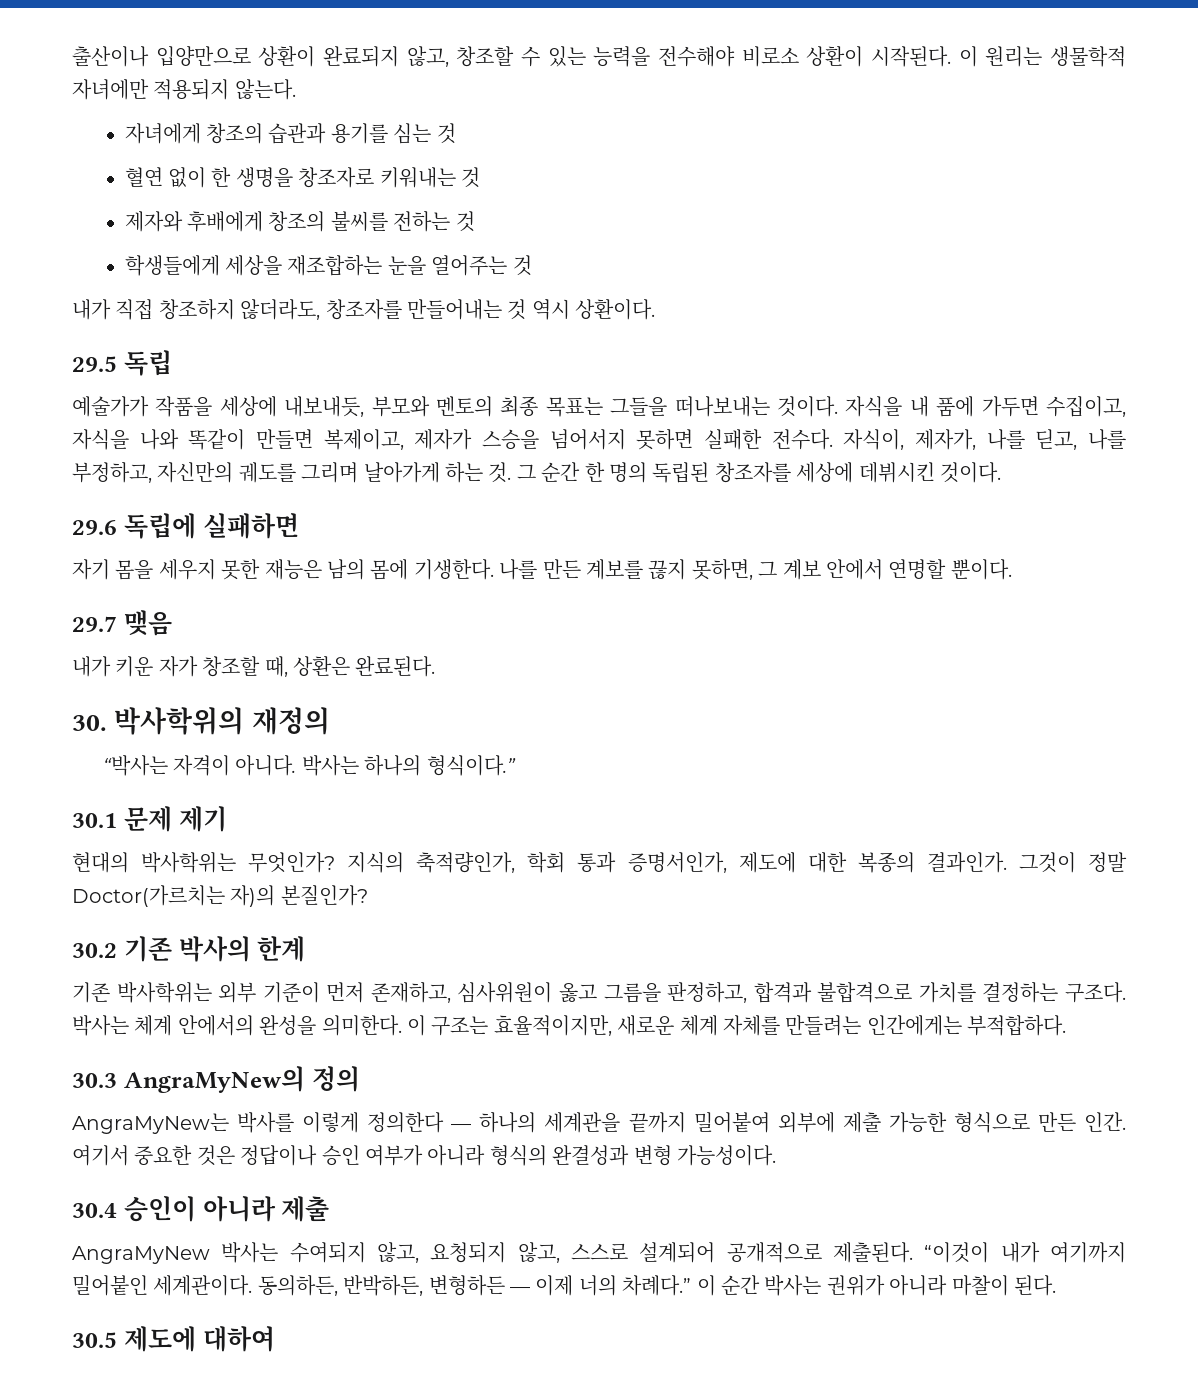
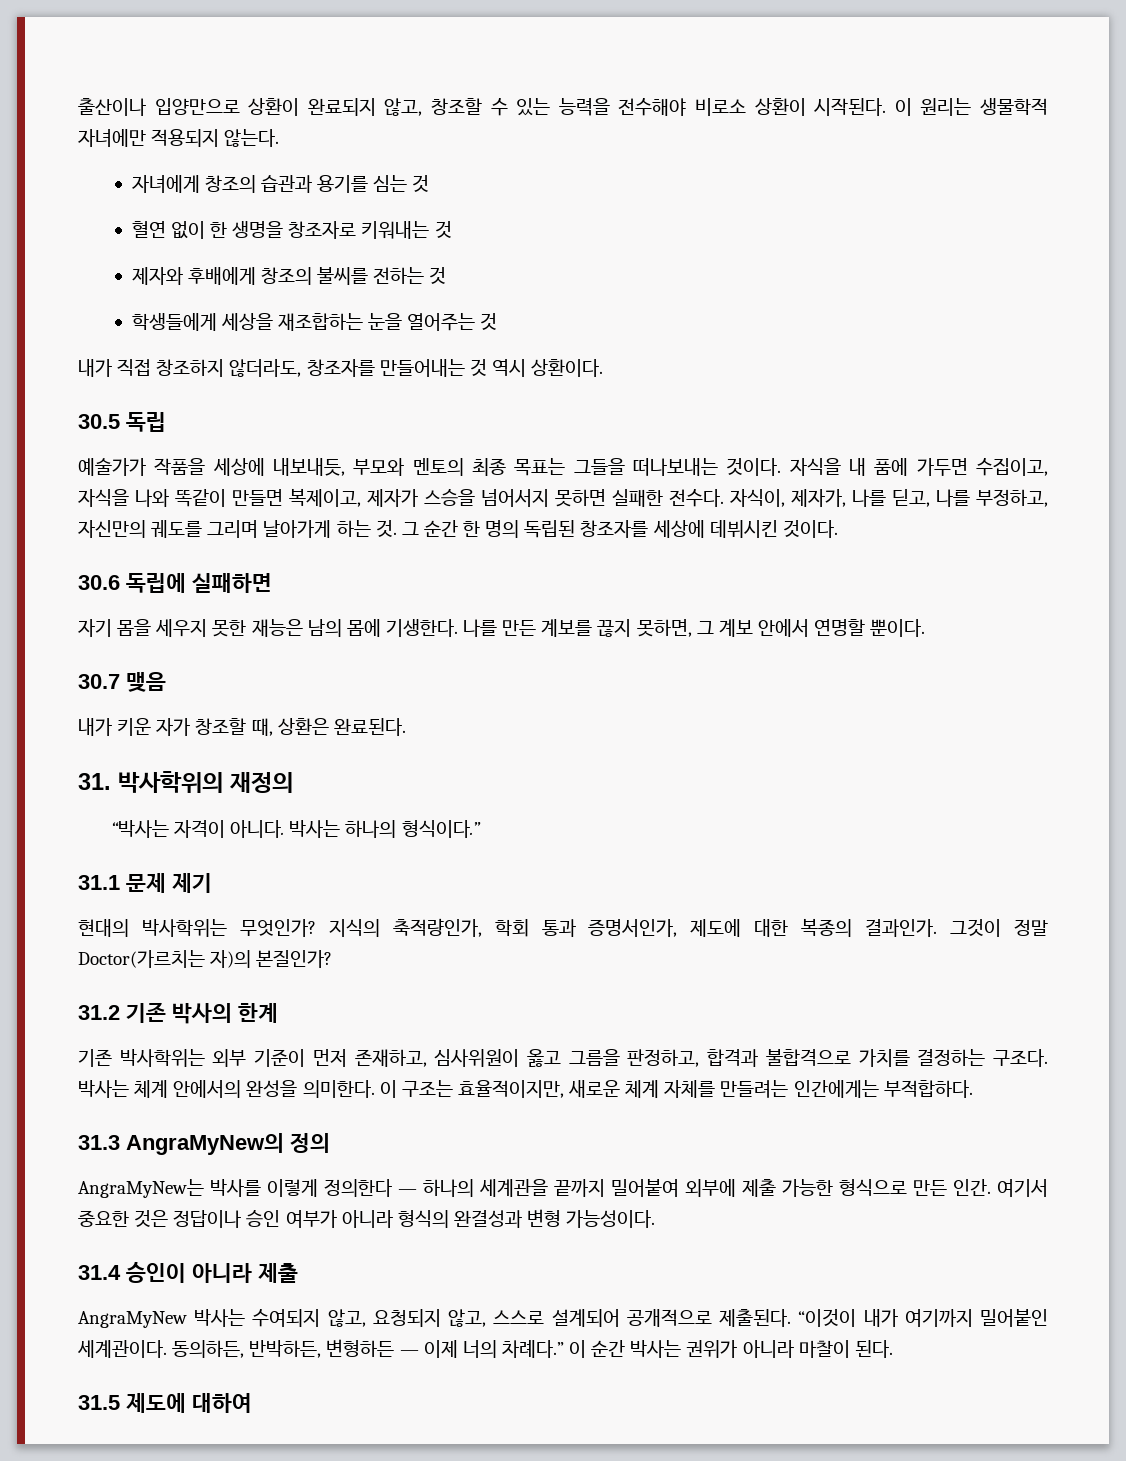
- 29.5 독립
+ 30.5 독립
- 29.6 독립에 실패하면
+ 30.6 독립에 실패하면
- 29.7 맺음
+ 30.7 맺음
- 30. 박사학위의 재정의
+ 31. 박사학위의 재정의
- 30.1 문제 제기
+ 31.1 문제 제기
- 30.2 기존 박사의 한계
+ 31.2 기존 박사의 한계
- 30.3 AngraMyNew의 정의
+ 31.3 AngraMyNew의 정의
- 30.4 승인이 아니라 제출
+ 31.4 승인이 아니라 제출
- 30.5 제도에 대하여
+ 31.5 제도에 대하여

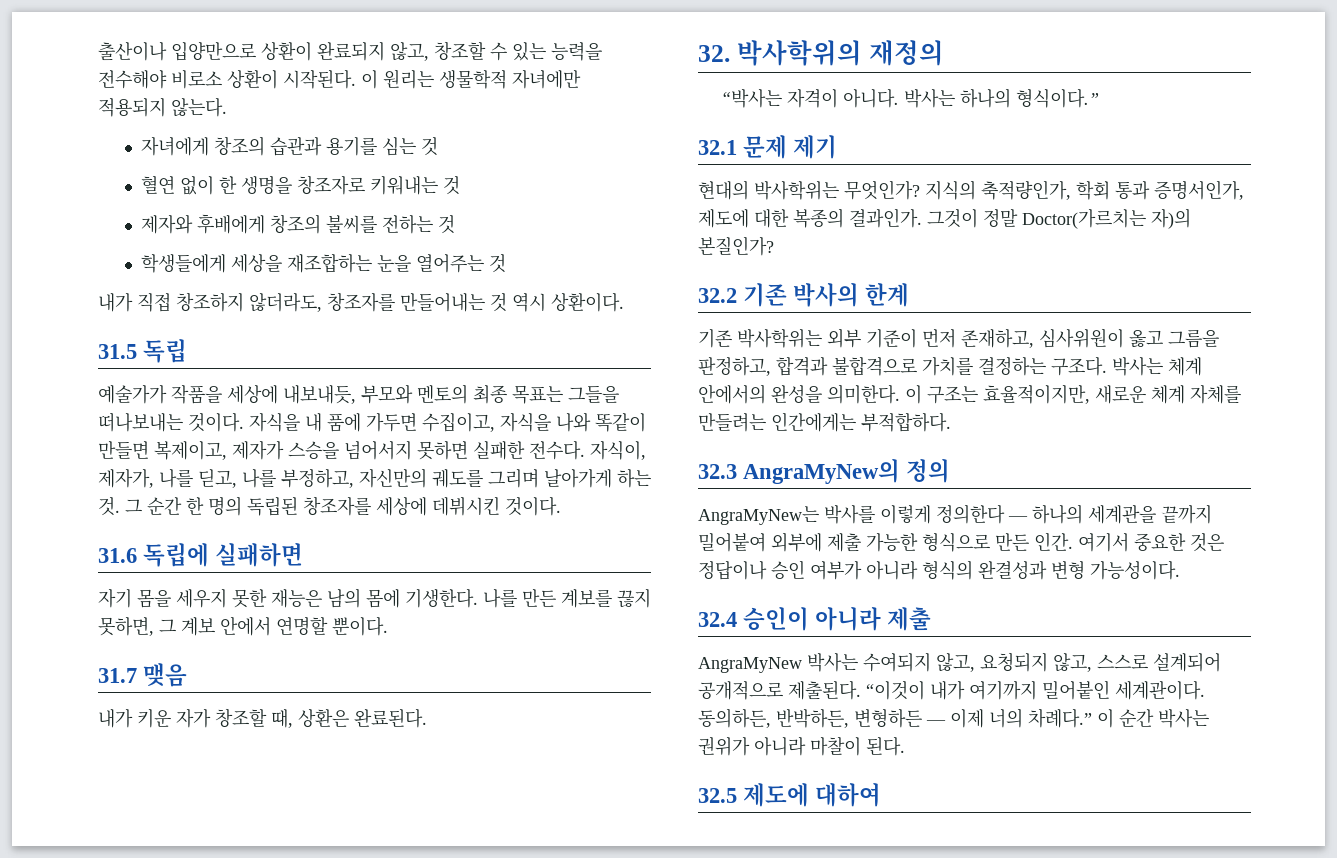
- 30.5 독립
+ 31.5 독립
- 30.6 독립에 실패하면
+ 31.6 독립에 실패하면
- 30.7 맺음
+ 31.7 맺음
- 31. 박사학위의 재정의
+ 32. 박사학위의 재정의
- 31.1 문제 제기
+ 32.1 문제 제기
- 31.2 기존 박사의 한계
+ 32.2 기존 박사의 한계
- 31.3 AngraMyNew의 정의
+ 32.3 AngraMyNew의 정의
- 31.4 승인이 아니라 제출
+ 32.4 승인이 아니라 제출
- 31.5 제도에 대하여
+ 32.5 제도에 대하여

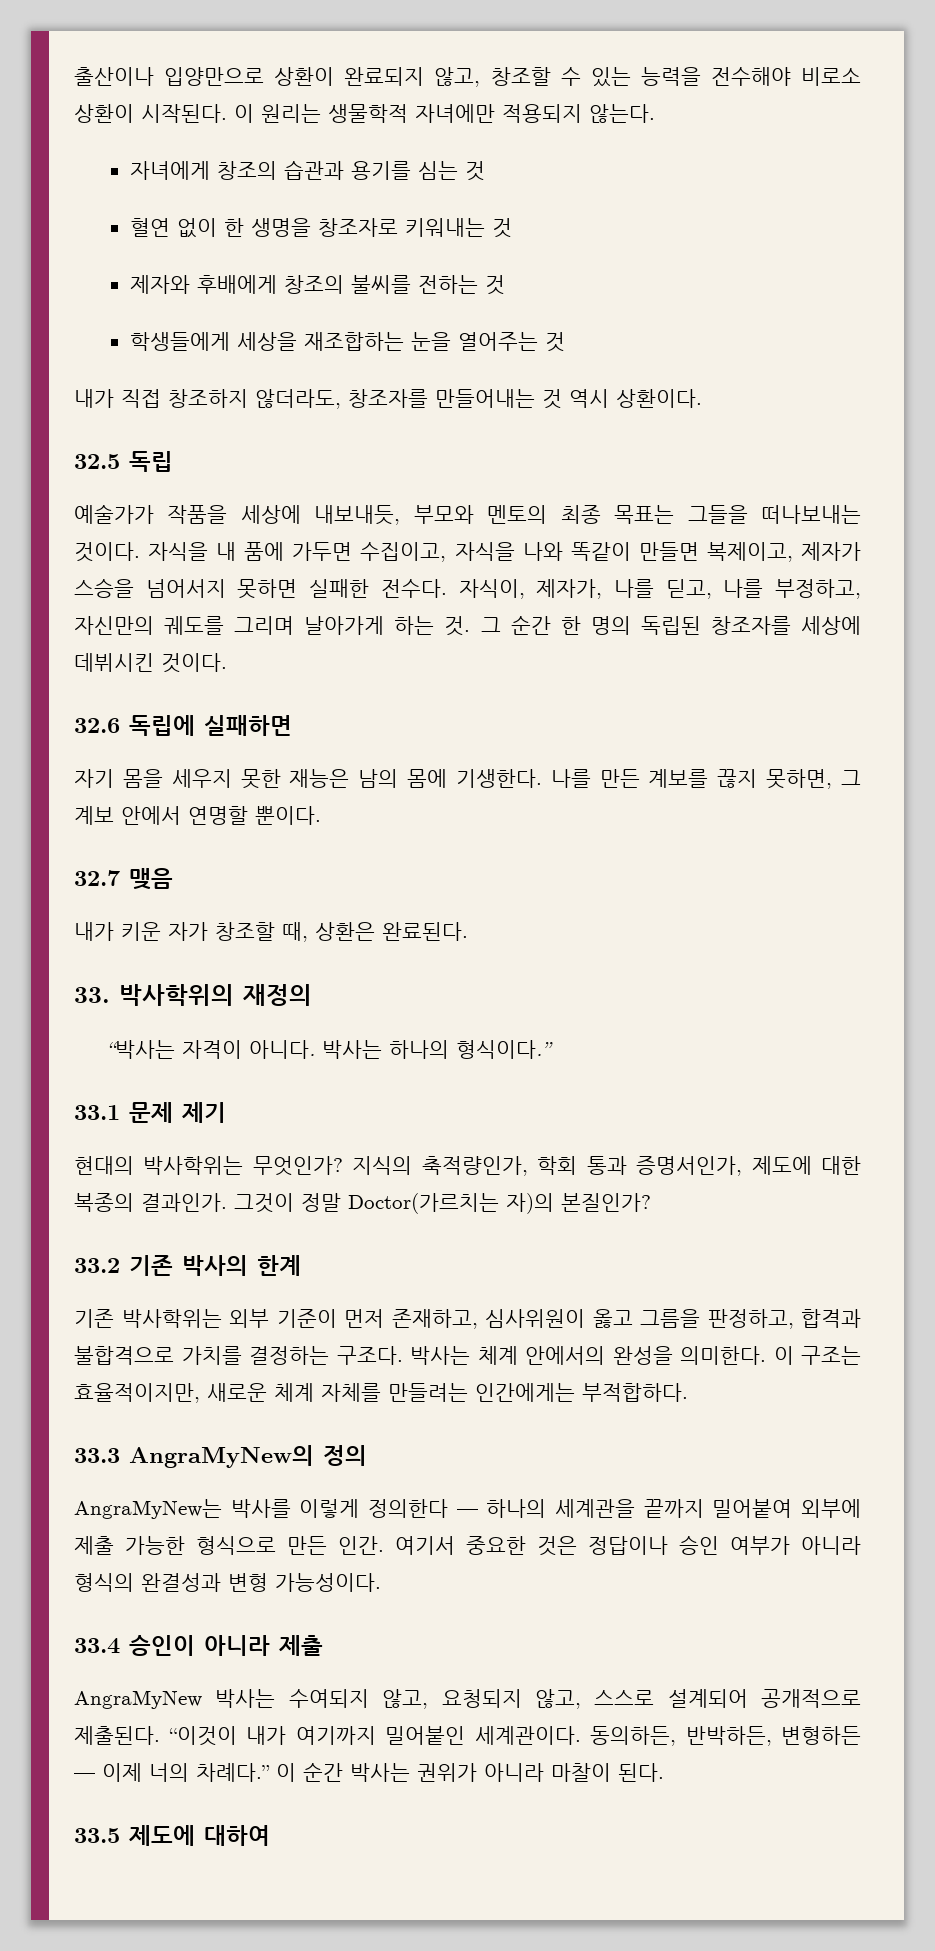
- 31.5 독립
+ 32.5 독립
- 31.6 독립에 실패하면
+ 32.6 독립에 실패하면
- 31.7 맺음
+ 32.7 맺음
- 32. 박사학위의 재정의
+ 33. 박사학위의 재정의
- 32.1 문제 제기
+ 33.1 문제 제기
- 32.2 기존 박사의 한계
+ 33.2 기존 박사의 한계
- 32.3 AngraMyNew의 정의
+ 33.3 AngraMyNew의 정의
- 32.4 승인이 아니라 제출
+ 33.4 승인이 아니라 제출
- 32.5 제도에 대하여
+ 33.5 제도에 대하여

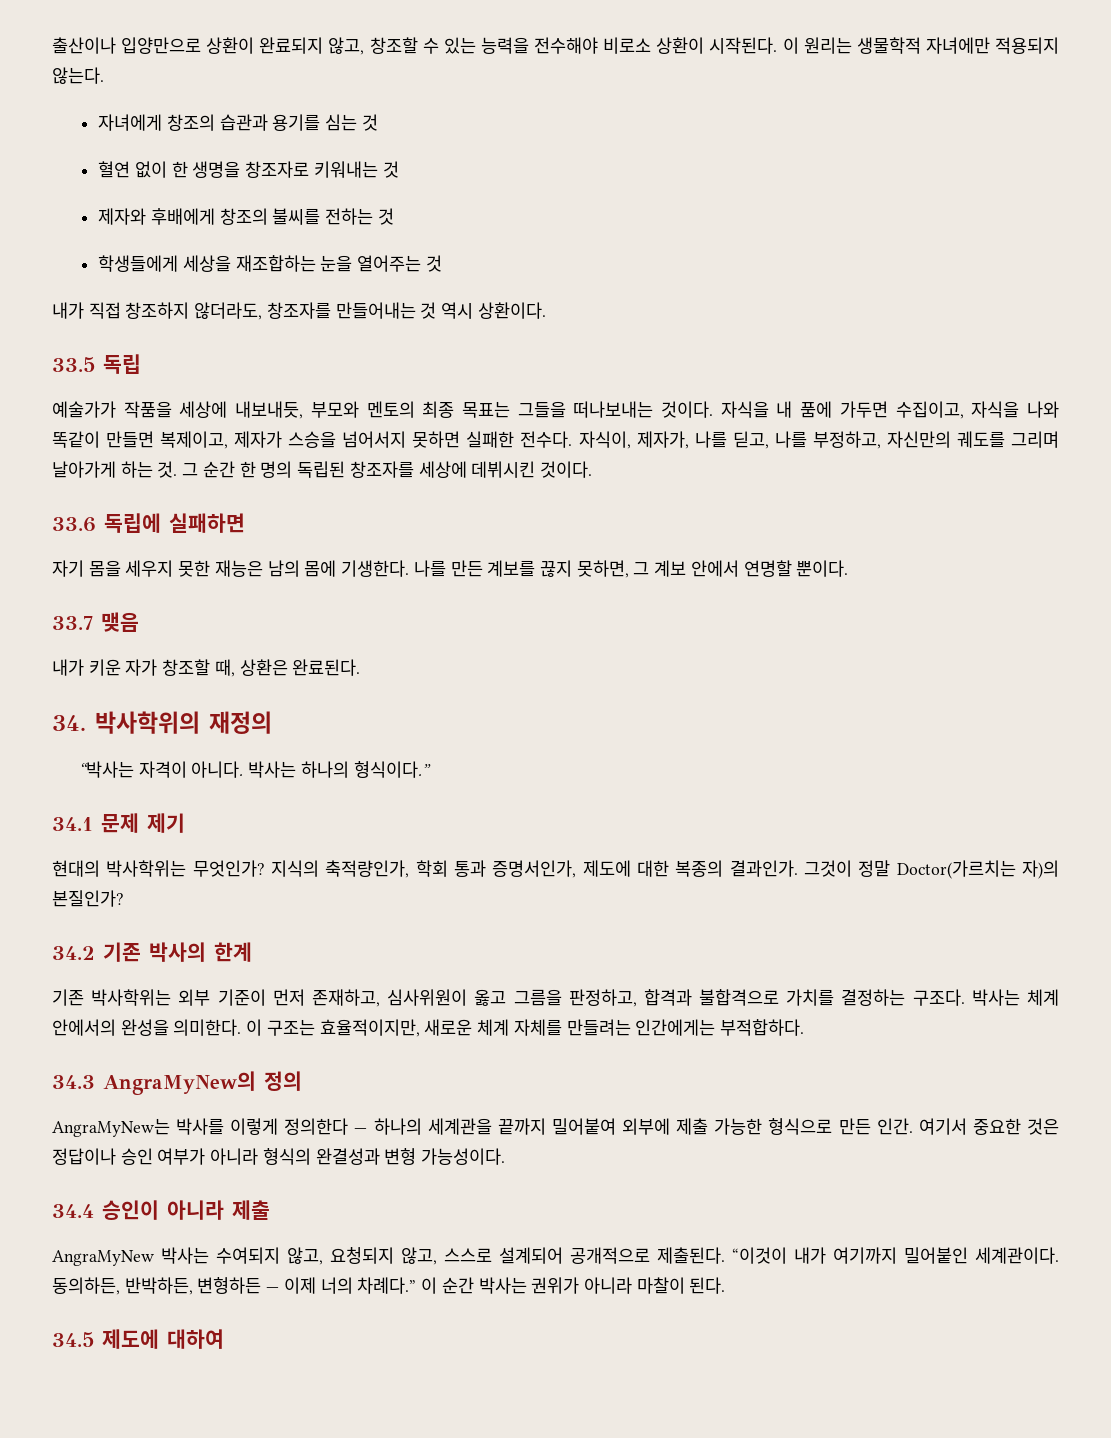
- 32.5 독립
+ 33.5 독립
- 32.6 독립에 실패하면
+ 33.6 독립에 실패하면
- 32.7 맺음
+ 33.7 맺음
- 33. 박사학위의 재정의
+ 34. 박사학위의 재정의
- 33.1 문제 제기
+ 34.1 문제 제기
- 33.2 기존 박사의 한계
+ 34.2 기존 박사의 한계
- 33.3 AngraMyNew의 정의
+ 34.3 AngraMyNew의 정의
- 33.4 승인이 아니라 제출
+ 34.4 승인이 아니라 제출
- 33.5 제도에 대하여
+ 34.5 제도에 대하여

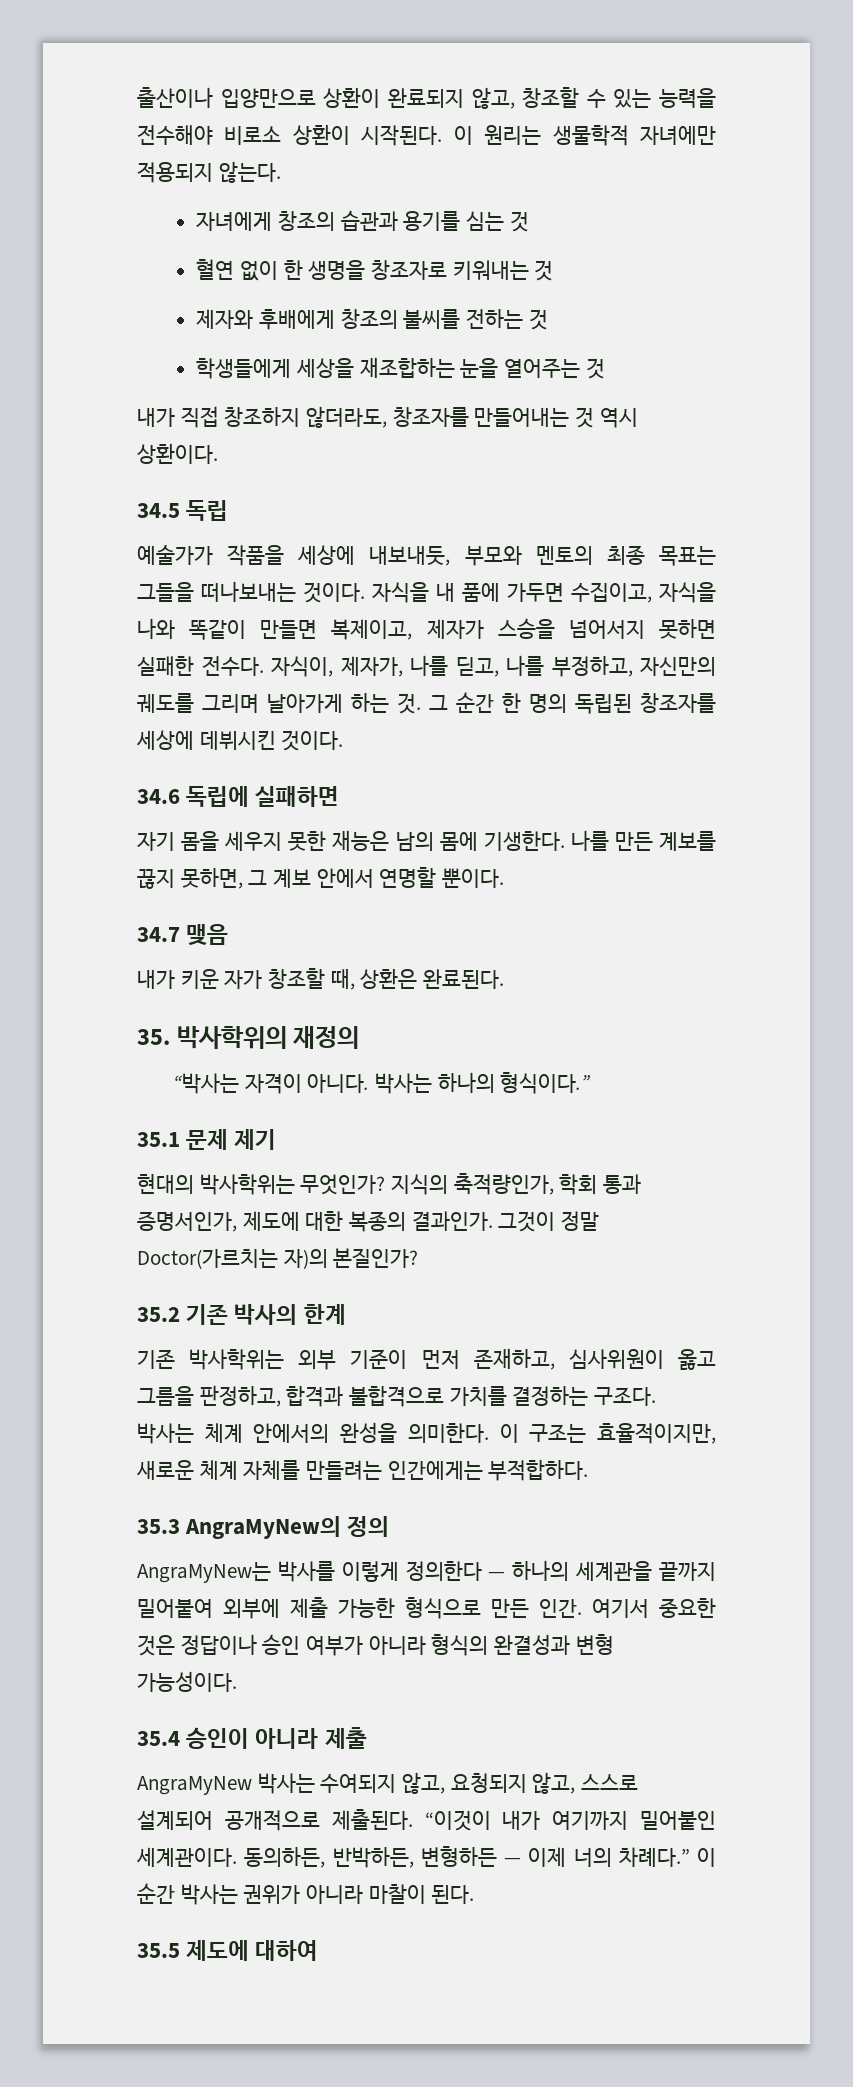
- 33.5 독립
+ 34.5 독립
- 33.6 독립에 실패하면
+ 34.6 독립에 실패하면
- 33.7 맺음
+ 34.7 맺음
- 34. 박사학위의 재정의
+ 35. 박사학위의 재정의
- 34.1 문제 제기
+ 35.1 문제 제기
- 34.2 기존 박사의 한계
+ 35.2 기존 박사의 한계
- 34.3 AngraMyNew의 정의
+ 35.3 AngraMyNew의 정의
- 34.4 승인이 아니라 제출
+ 35.4 승인이 아니라 제출
- 34.5 제도에 대하여
+ 35.5 제도에 대하여

